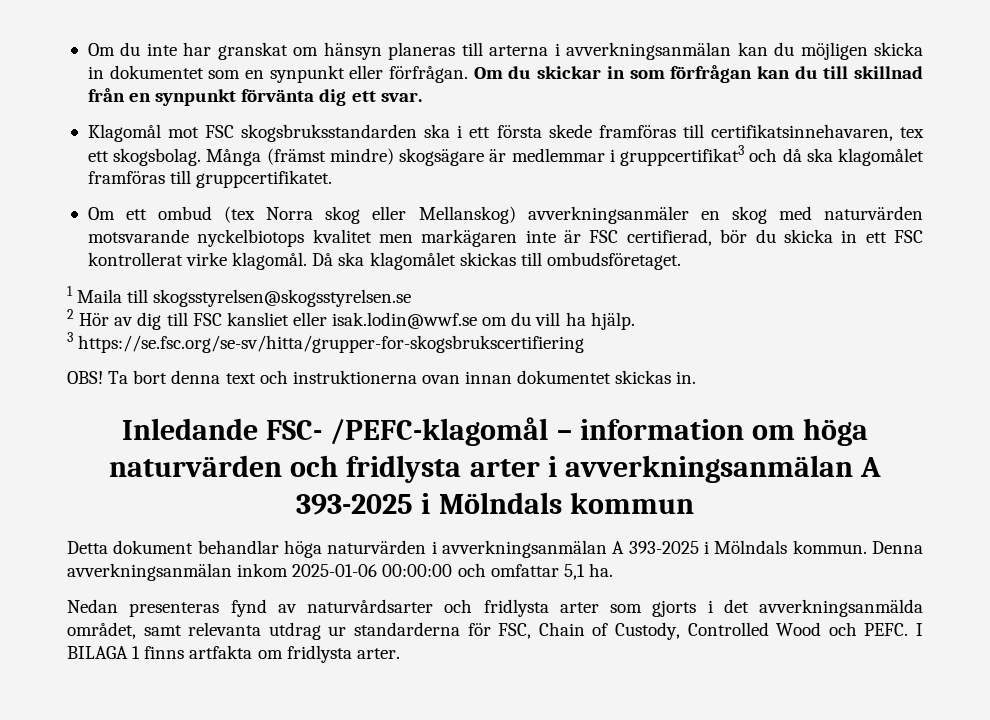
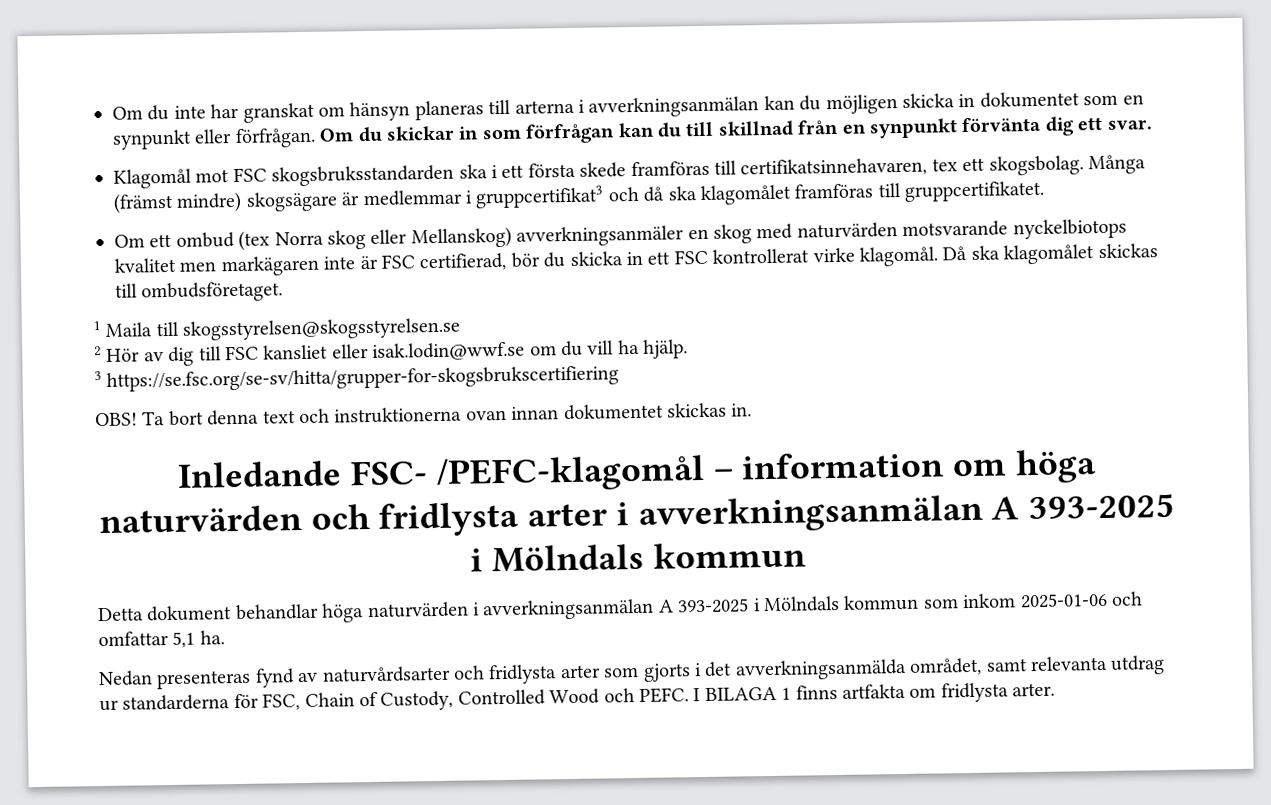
- Detta dokument behandlar höga naturvärden i avverkningsanmälan A 393-2025 i Mölndals kommun. Denna avverkningsanmälan inkom 2025-01-06 00:00:00 och omfattar 5,1 ha.
+ Detta dokument behandlar höga naturvärden i avverkningsanmälan A 393-2025 i Mölndals kommun som inkom 2025-01-06 och omfattar 5,1 ha.

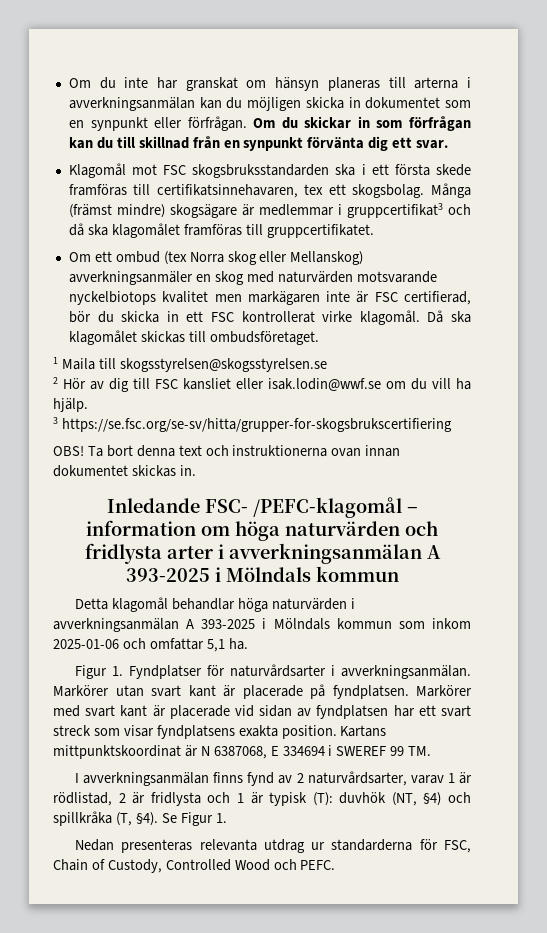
- Detta dokument behandlar höga naturvärden i avverkningsanmälan A 393-2025 i Mölndals kommun som inkom 2025-01-06 och omfattar 5,1 ha.
+ Detta klagomål behandlar höga naturvärden i avverkningsanmälan A 393-2025 i Mölndals kommun som inkom 2025-01-06 och omfattar 5,1 ha.
- Nedan presenteras fynd av naturvårdsarter och fridlysta arter som gjorts i det avverkningsanmälda området, samt relevanta utdrag ur standarderna för FSC, Chain of Custody, Controlled Wood och PEFC. I BILAGA 1 finns artfakta om fridlysta arter.
+ Figur 1. Fyndplatser för naturvårdsarter i avverkningsanmälan. Markörer utan svart kant är placerade på fyndplatsen. Markörer med svart kant är placerade vid sidan av fyndplatsen har ett svart streck som visar fyndplatsens exakta position. Kartans mittpunktskoordinat är N 6387068, E 334694 i SWEREF 99 TM.
+ I avverkningsanmälan finns fynd av 2 naturvårdsarter, varav 1 är rödlistad, 2 är fridlysta och 1 är typisk (T): duvhök (NT, §4) och spillkråka (T, §4). Se Figur 1.
+ Nedan presenteras relevanta utdrag ur standarderna för FSC, Chain of Custody, Controlled Wood och PEFC.

